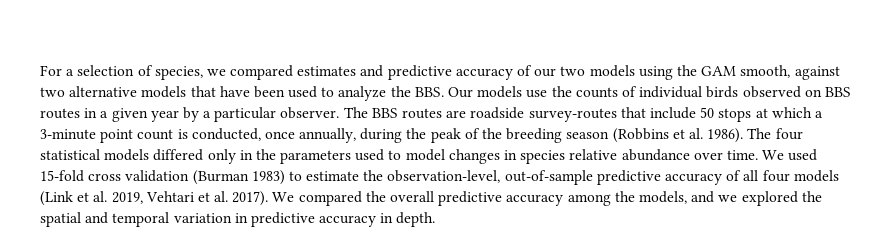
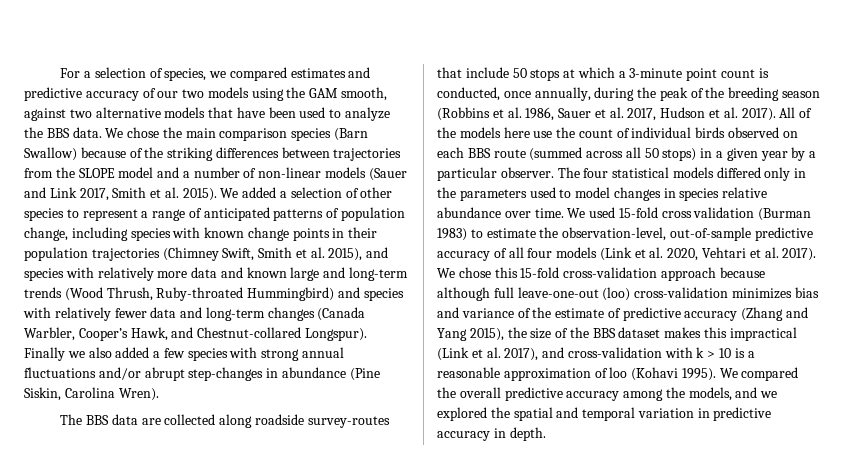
- For a selection of species, we compared estimates and predictive accuracy of our two models using the GAM smooth, against two alternative models that have been used to analyze the BBS. Our models use the counts of individual birds observed on BBS routes in a given year by a particular observer. The BBS routes are roadside survey-routes that include 50 stops at which a 3-minute point count is conducted, once annually, during the peak of the breeding season (Robbins et al. 1986).
+ For a selection of species, we compared estimates and predictive accuracy of our two models using the GAM smooth, against two alternative models that have been used to analyze the BBS data. We chose the main comparison species (Barn Swallow) because of the striking differences between trajectories from the SLOPE model and a number of non-linear models (Sauer and Link 2017, Smith et al. 2015). We added a selection of other species to represent a range of anticipated patterns of population change, including species with known change points in their population trajectories (Chimney Swift, Smith et al. 2015), and species with relatively more data and known large and long-term trends (Wood Thrush, Ruby-throated Hummingbird) and species with relatively fewer data and long-term changes (Canada Warbler, Cooper’s Hawk, and Chestnut-collared Longspur). Finally we also added a few species with strong annual fluctuations and/or abrupt step-changes in abundance (Pine Siskin, Carolina Wren).
+ The BBS data are collected along roadside survey-routes that include 50 stops at which a 3-minute point count is conducted, once annually, during the peak of the breeding season (Robbins et al. 1986, Sauer et al. 2017, Hudson et al. 2017). All of the models here use the count of individual birds observed on each BBS route (summed across all 50 stops) in a given year by a particular observer.
- We used 15-fold cross validation (Burman 1983) to estimate the observation-level, out-of-sample predictive accuracy of all four models (Link et al. 2019, Vehtari et al. 2017).
+ We used 15-fold cross validation (Burman 1983) to estimate the observation-level, out-of-sample predictive accuracy of all four models (Link et al. 2020, Vehtari et al. 2017).
- We compared the overall predictive accuracy among the models, and we explored the spatial and temporal variation in predictive accuracy in depth.
+ We chose this 15-fold cross-validation approach because although full leave-one-out (loo) cross-validation minimizes bias and variance of the estimate of predictive accuracy (Zhang and Yang 2015), the size of the BBS dataset makes this impractical (Link et al. 2017), and cross-validation with k > 10 is a reasonable approximation of loo (Kohavi 1995). We compared the overall predictive accuracy among the models, and we explored the spatial and temporal variation in predictive accuracy in depth.

